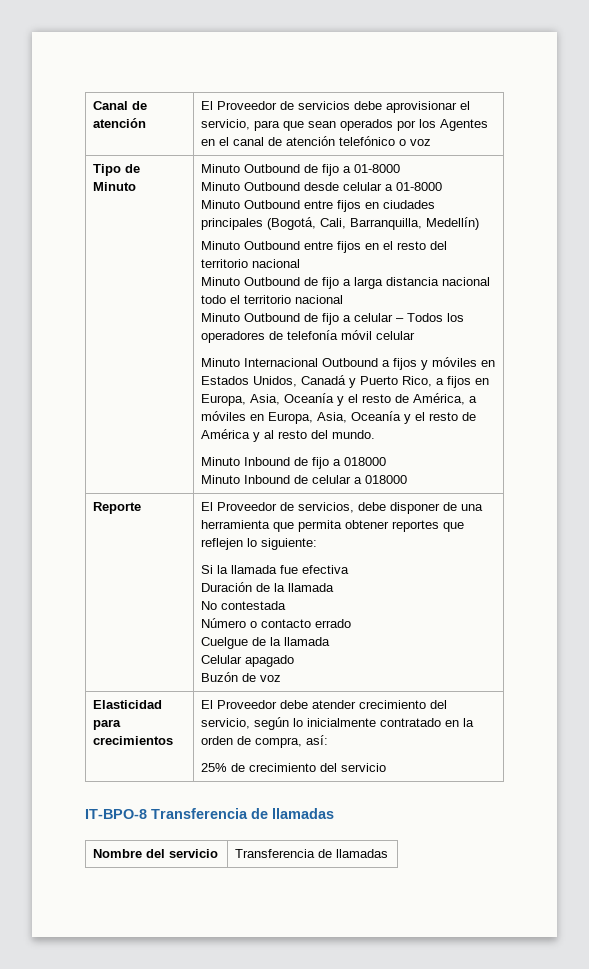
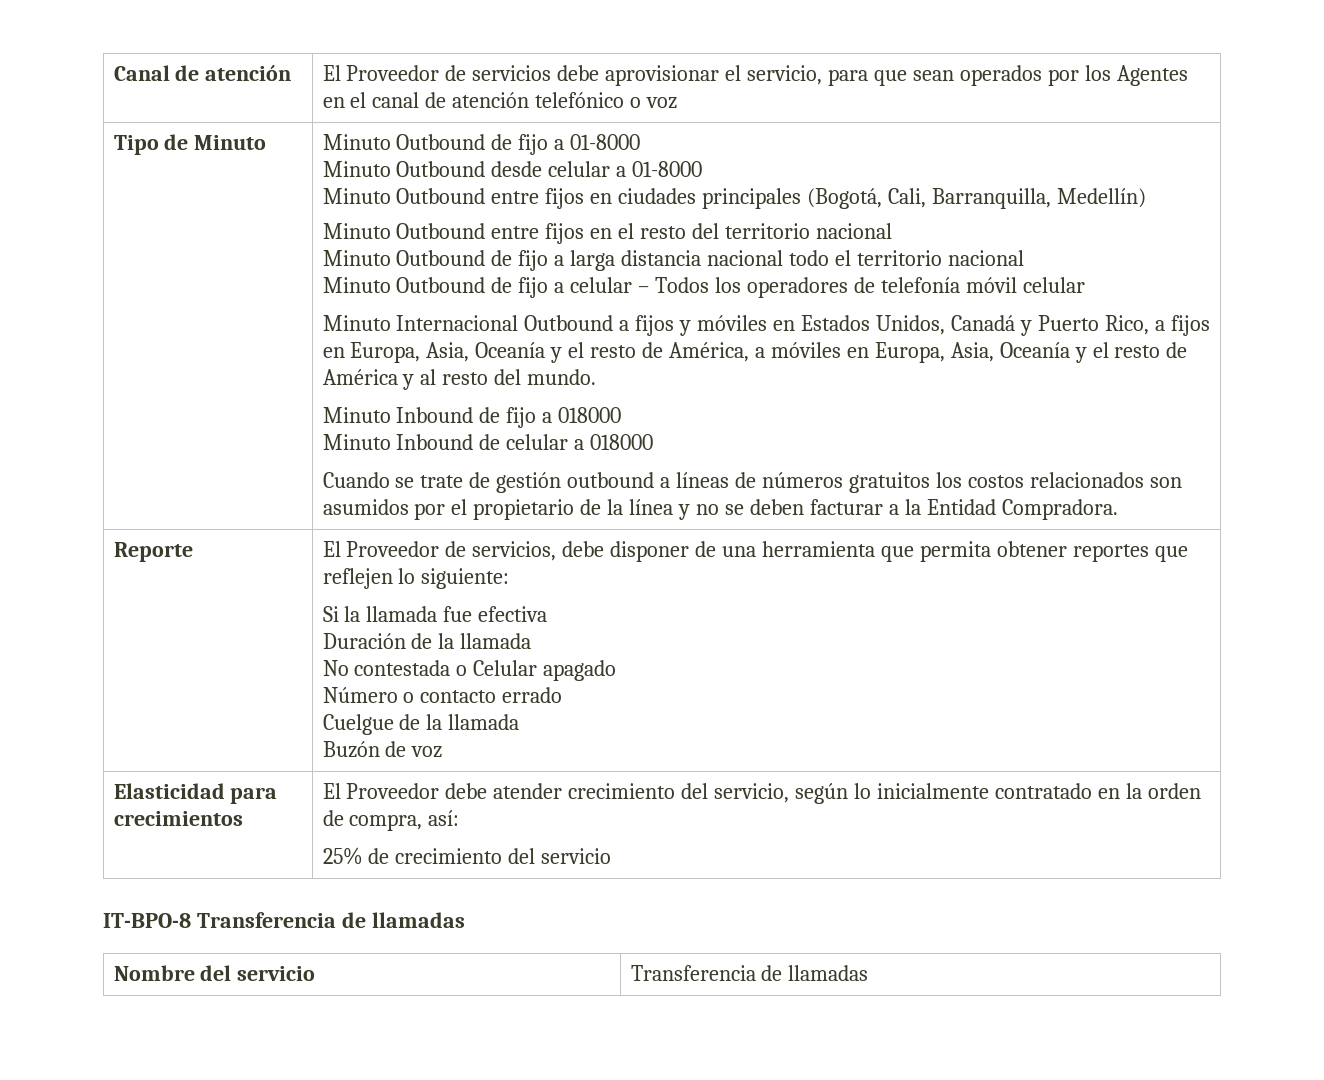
+ Cuando se trate de gestión outbound a líneas de números gratuitos los costos relacionados son asumidos por el propietario de la línea y no se deben facturar a la Entidad Compradora.
- No contestada
+ No contestada o Celular apagado
- Celular apagado

